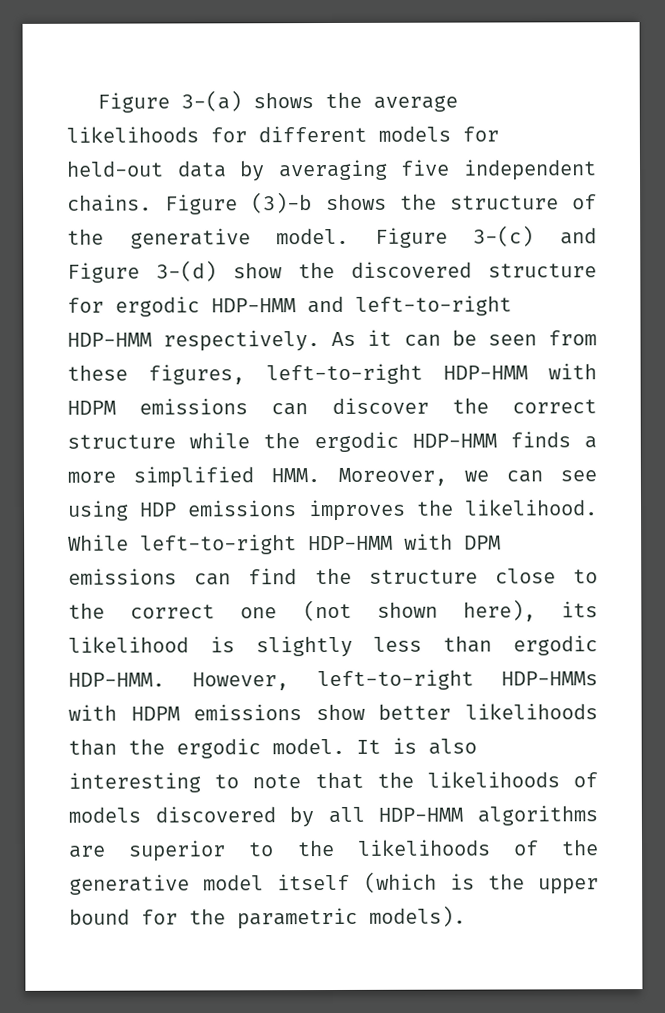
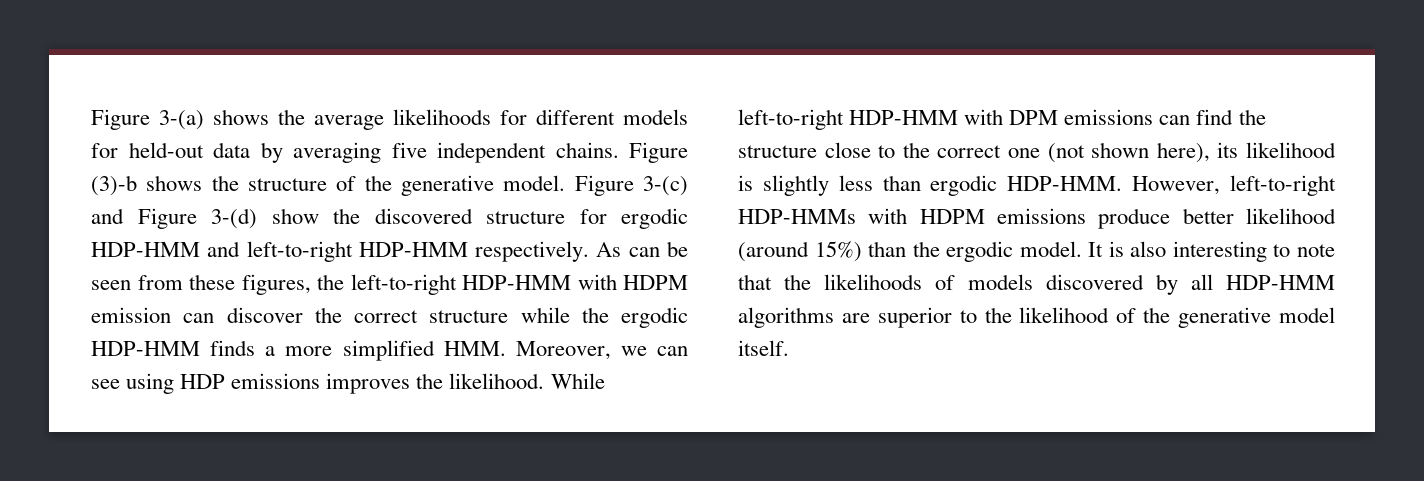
- As it can be seen from these figures, left-to-right HDP-HMM with HDPM emissions can discover the correct structure while the ergodic HDP-HMM finds a more simplified HMM. Moreover, we can see using HDP emissions improves the likelihood.
+ As can be seen from these figures, the left-to-right HDP-HMM with HDPM emission can discover the correct structure while the ergodic HDP-HMM finds a more simplified HMM. Moreover, we can see using HDP emissions improves the likelihood.
- However, left-to-right HDP-HMMs with HDPM emissions show better likelihoods than the ergodic model.
+ However, left-to-right HDP-HMMs with HDPM emissions produce better likelihood (around 15%) than the ergodic model.
- It is also interesting to note that the likelihoods of models discovered by all HDP-HMM algorithms are superior to the likelihoods of the generative model itself (which is the upper bound for the parametric models).
+ It is also interesting to note that the likelihoods of models discovered by all HDP-HMM algorithms are superior to the likelihood of the generative model itself.

